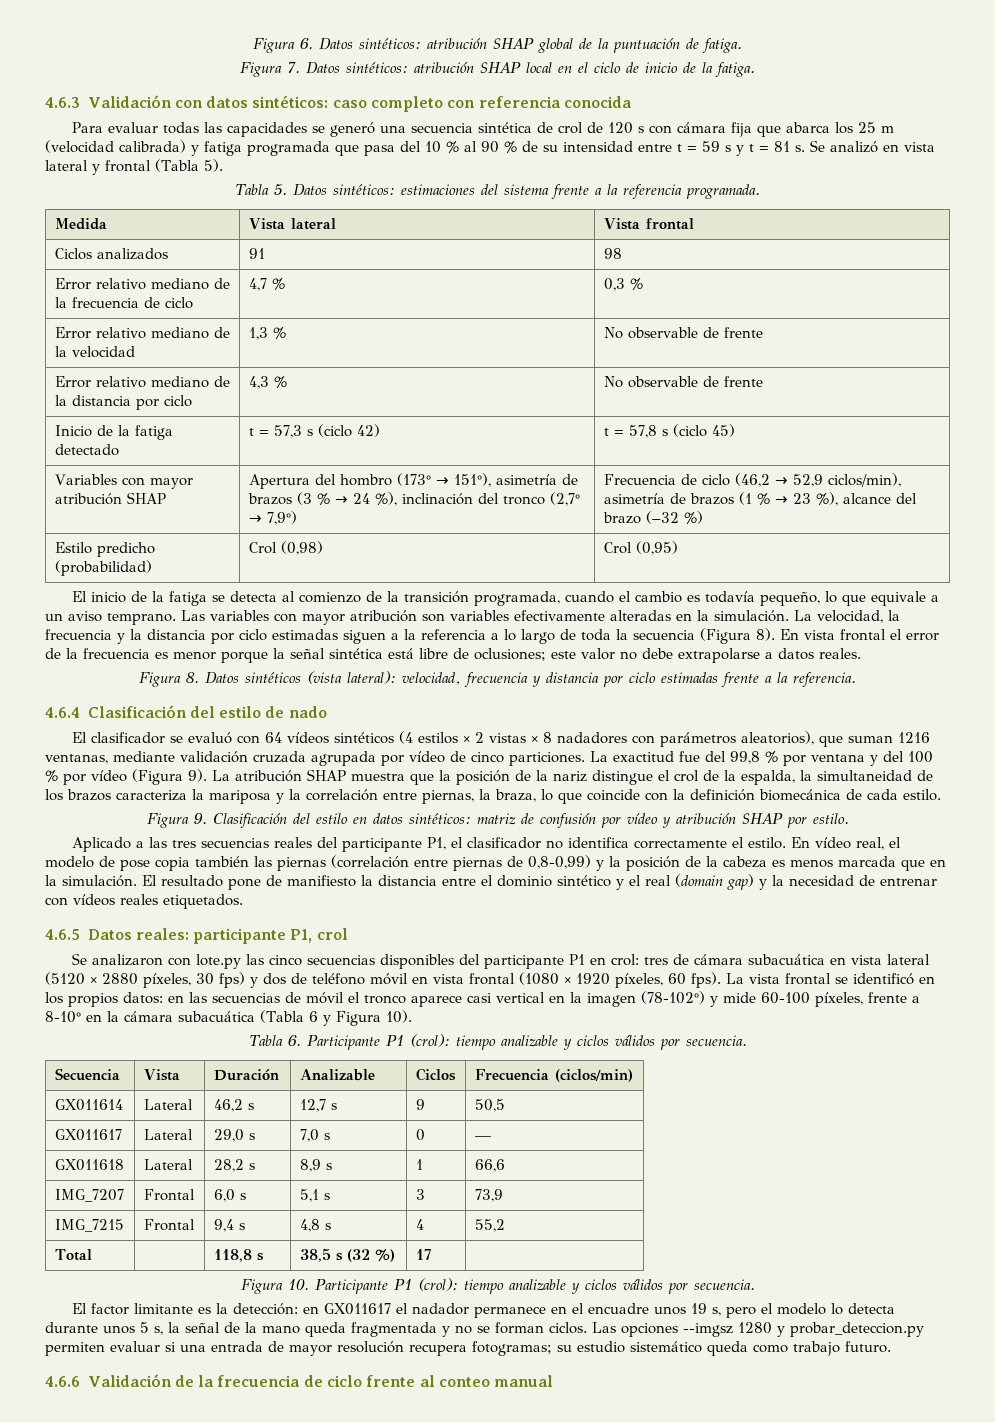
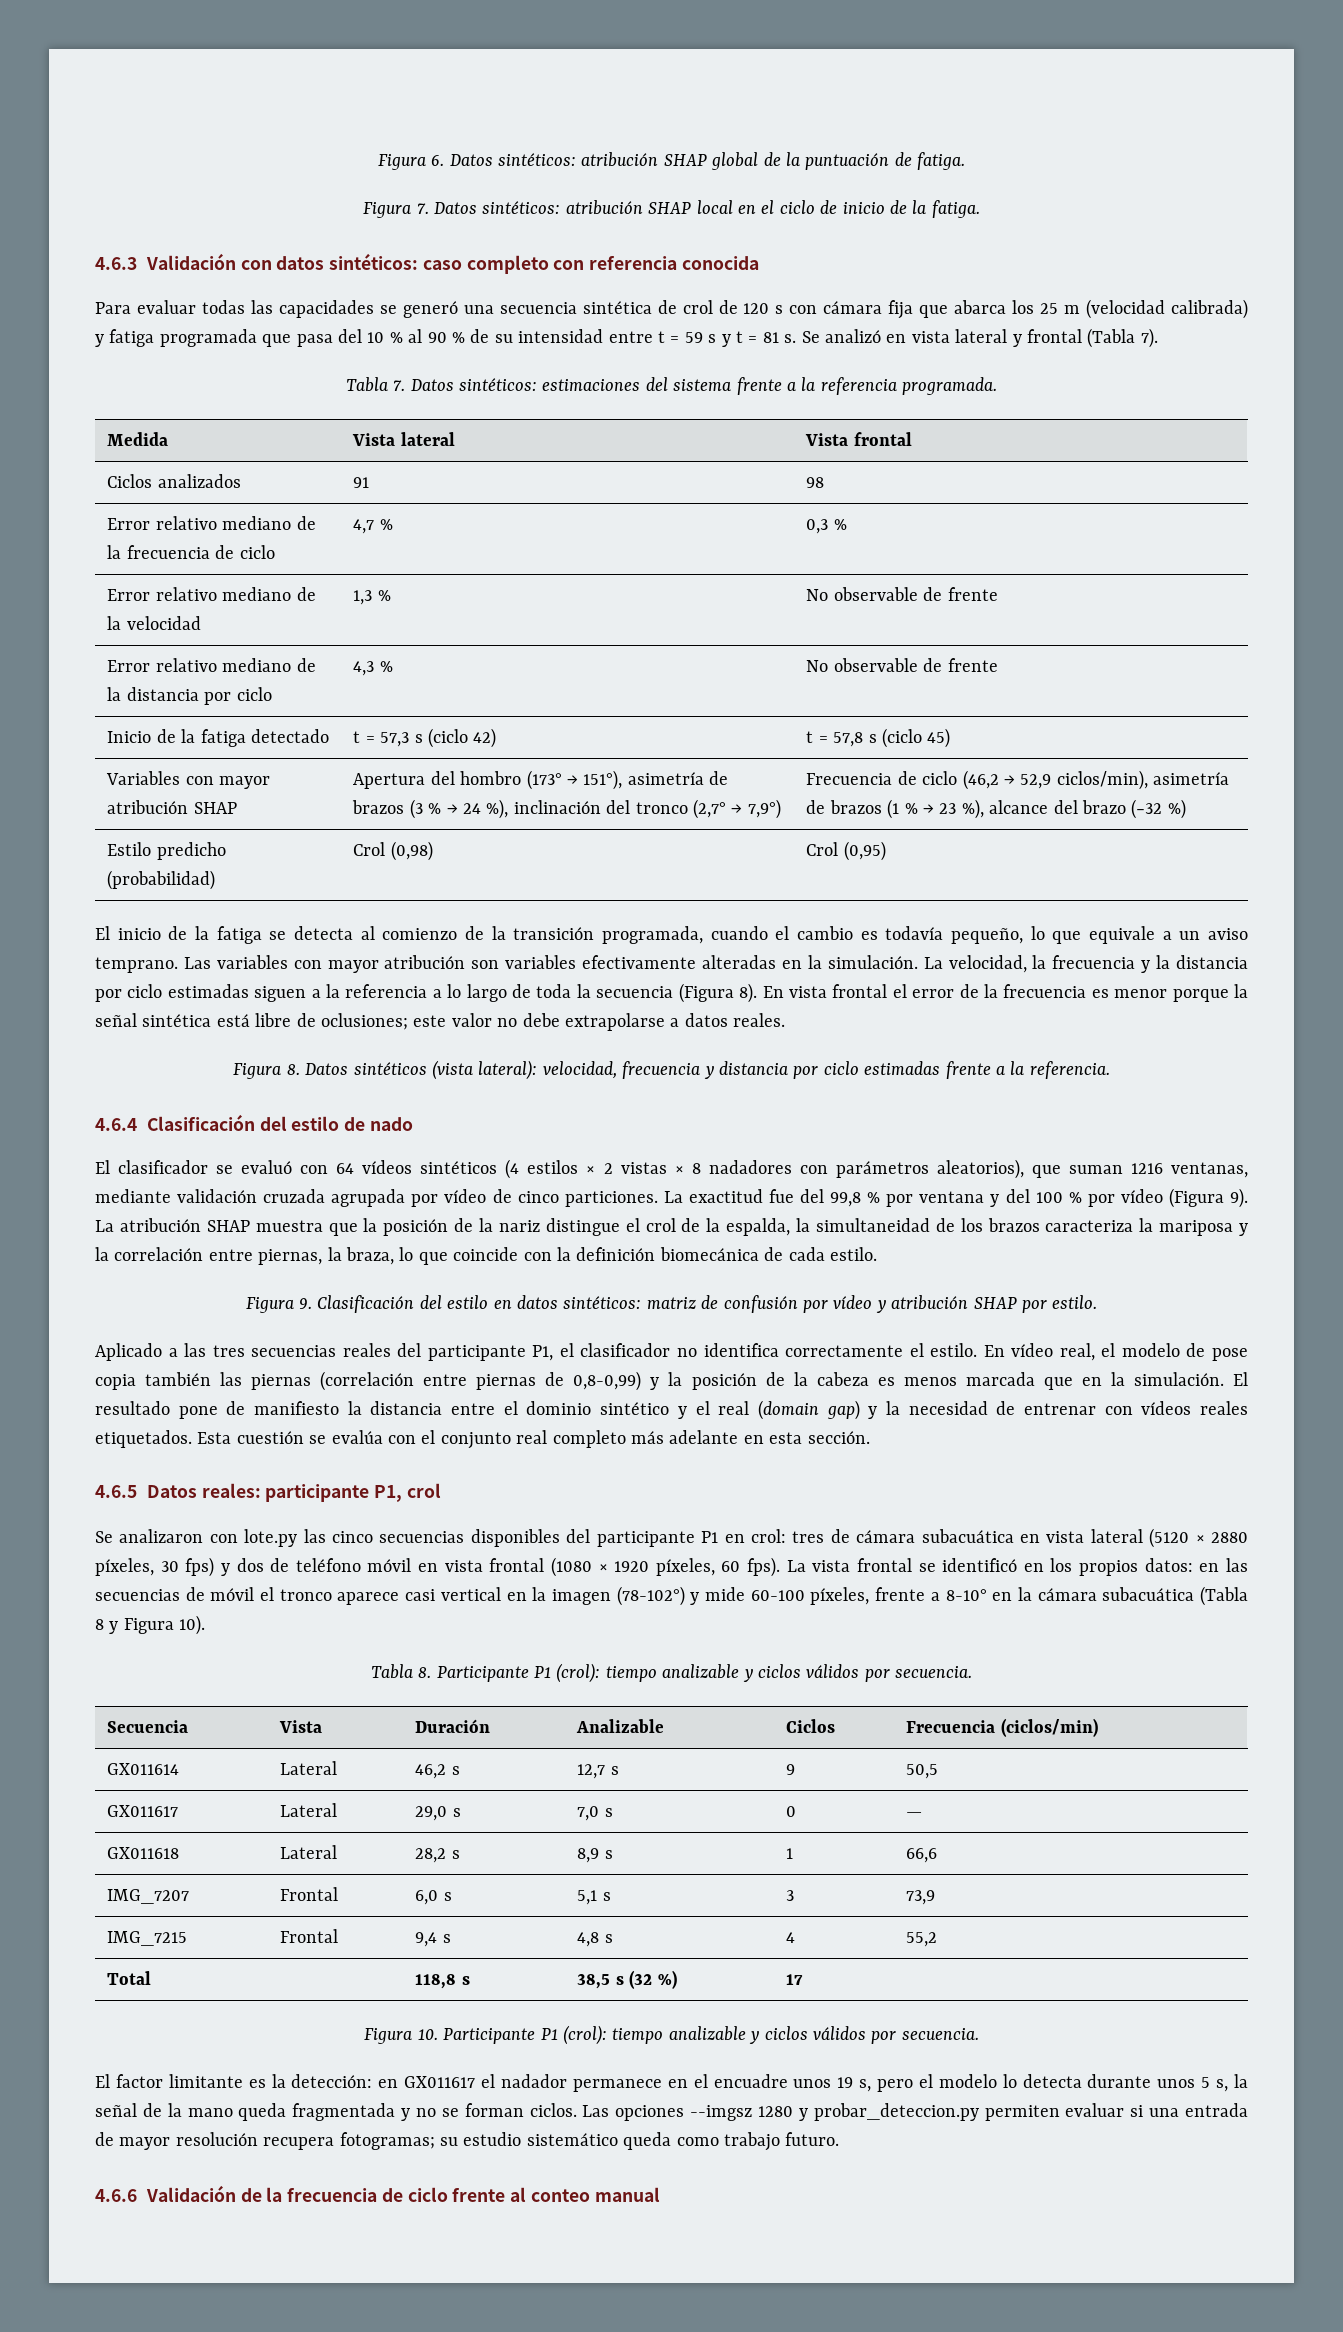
- Se analizó en vista lateral y frontal (Tabla 5).
- Tabla 5. Datos sintéticos: estimaciones del sistema frente a la referencia programada.
+ Se analizó en vista lateral y frontal (Tabla 7).
+ Tabla 7. Datos sintéticos: estimaciones del sistema frente a la referencia programada.
+ Esta cuestión se evalúa con el conjunto real completo más adelante en esta sección.
- La vista frontal se identificó en los propios datos: en las secuencias de móvil el tronco aparece casi vertical en la imagen (78-102°) y mide 60-100 píxeles, frente a 8-10° en la cámara subacuática (Tabla 6 y Figura 10).
+ La vista frontal se identificó en los propios datos: en las secuencias de móvil el tronco aparece casi vertical en la imagen (78-102°) y mide 60-100 píxeles, frente a 8-10° en la cámara subacuática (Tabla 8 y Figura 10).
- Tabla 6. Participante P1 (crol): tiempo analizable y ciclos válidos por secuencia.
+ Tabla 8. Participante P1 (crol): tiempo analizable y ciclos válidos por secuencia.

